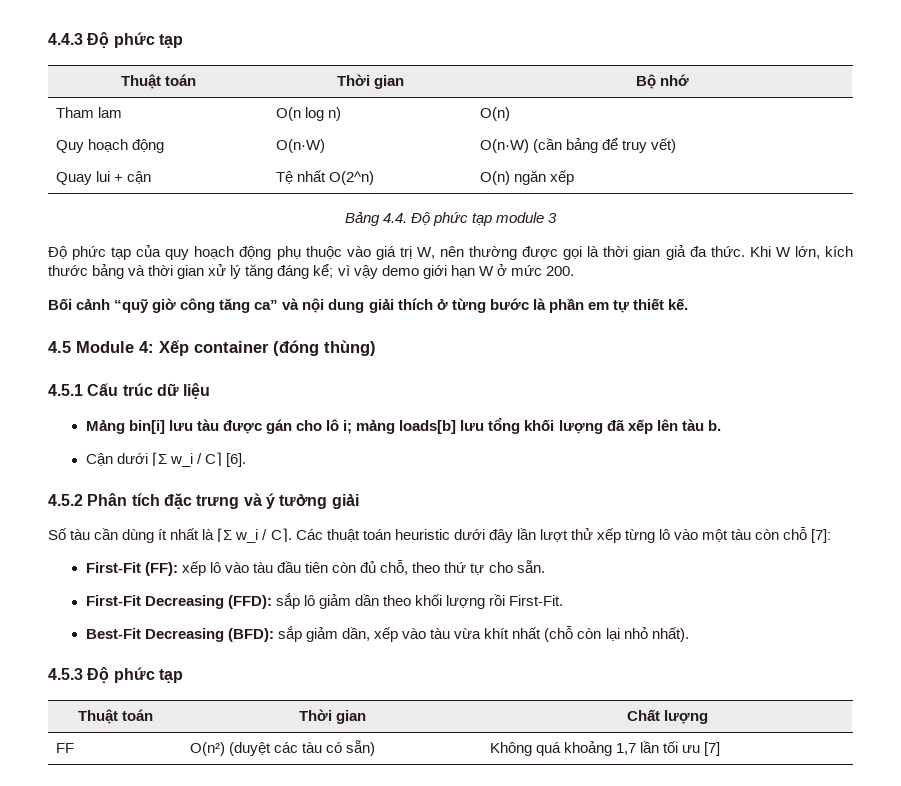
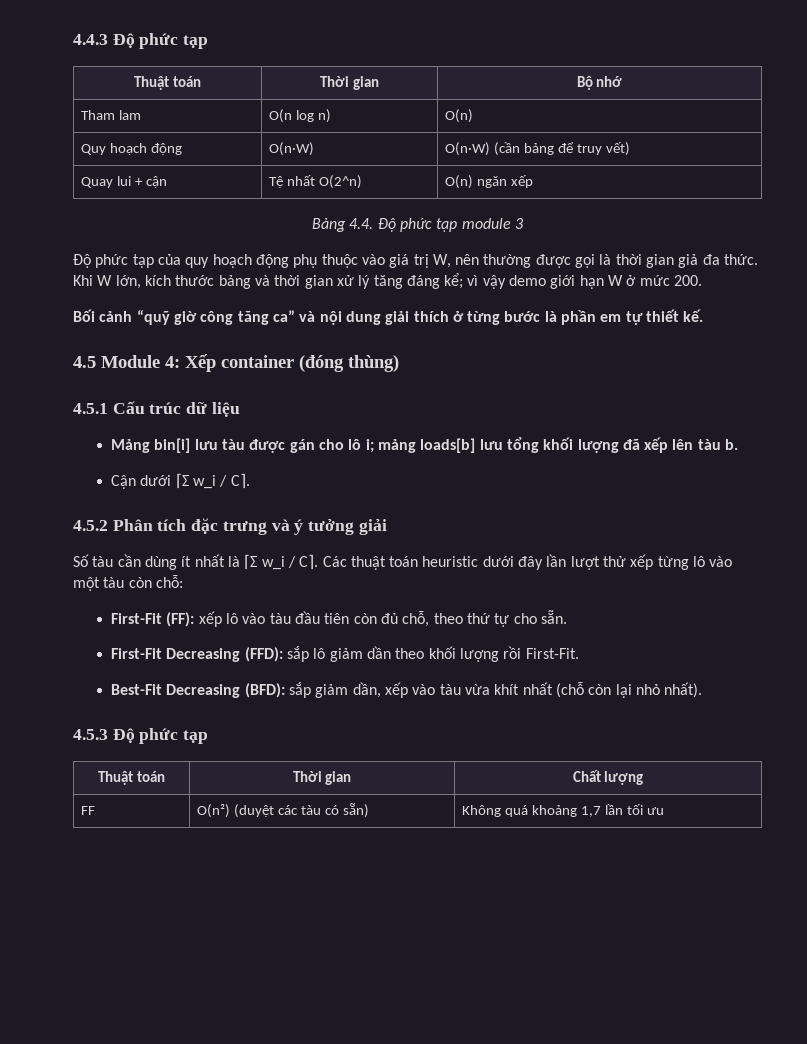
- Cận dưới ⌈Σ w_i / C⌉ [6].
+ Cận dưới ⌈Σ w_i / C⌉.
- Số tàu cần dùng ít nhất là ⌈Σ w_i / C⌉. Các thuật toán heuristic dưới đây lần lượt thử xếp từng lô vào một tàu còn chỗ [7]:
+ Số tàu cần dùng ít nhất là ⌈Σ w_i / C⌉. Các thuật toán heuristic dưới đây lần lượt thử xếp từng lô vào một tàu còn chỗ:
- FF | O(n²) (duyệt các tàu có sẵn) | Không quá khoảng 1,7 lần tối ưu [7]
+ FF | O(n²) (duyệt các tàu có sẵn) | Không quá khoảng 1,7 lần tối ưu

